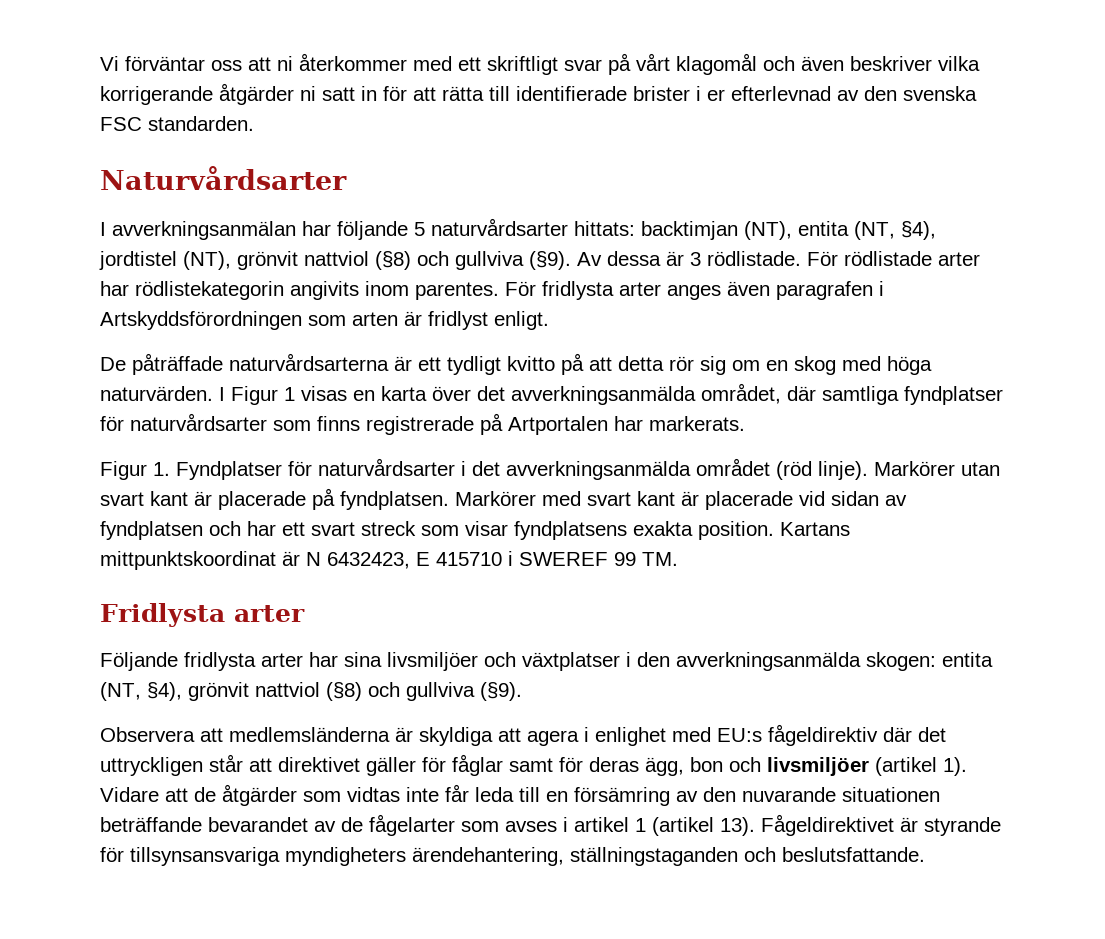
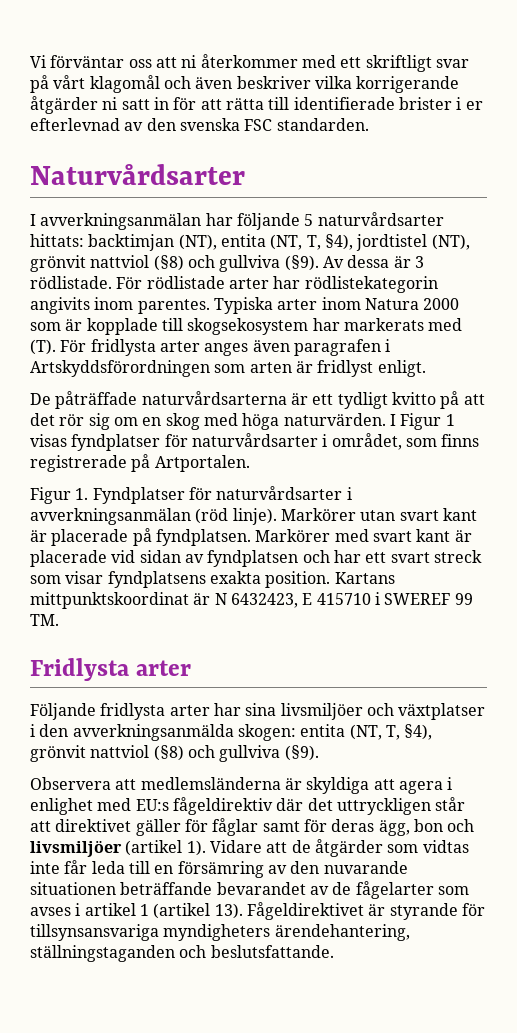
- I avverkningsanmälan har följande 5 naturvårdsarter hittats: backtimjan (NT), entita (NT, §4), jordtistel (NT), grönvit nattviol (§8) och gullviva (§9).
+ I avverkningsanmälan har följande 5 naturvårdsarter hittats: backtimjan (NT), entita (NT, T, §4), jordtistel (NT), grönvit nattviol (§8) och gullviva (§9).
- För fridlysta arter anges även paragrafen i Artskyddsförordningen som arten är fridlyst enligt.
+ Typiska arter inom Natura 2000 som är kopplade till skogsekosystem har markerats med (T). För fridlysta arter anges även paragrafen i Artskyddsförordningen som arten är fridlyst enligt.
- De påträffade naturvårdsarterna är ett tydligt kvitto på att detta rör sig om en skog med höga naturvärden.
+ De påträffade naturvårdsarterna är ett tydligt kvitto på att det rör sig om en skog med höga naturvärden.
- I Figur 1 visas en karta över det avverkningsanmälda området, där samtliga fyndplatser för naturvårdsarter som finns registrerade på Artportalen har markerats.
+ I Figur 1 visas fyndplatser för naturvårdsarter i området, som finns registrerade på Artportalen.
- Figur 1. Fyndplatser för naturvårdsarter i det avverkningsanmälda området (röd linje).
+ Figur 1. Fyndplatser för naturvårdsarter i avverkningsanmälan (röd linje).
- Följande fridlysta arter har sina livsmiljöer och växtplatser i den avverkningsanmälda skogen: entita (NT, §4), grönvit nattviol (§8) och gullviva (§9).
+ Följande fridlysta arter har sina livsmiljöer och växtplatser i den avverkningsanmälda skogen: entita (NT, T, §4), grönvit nattviol (§8) och gullviva (§9).

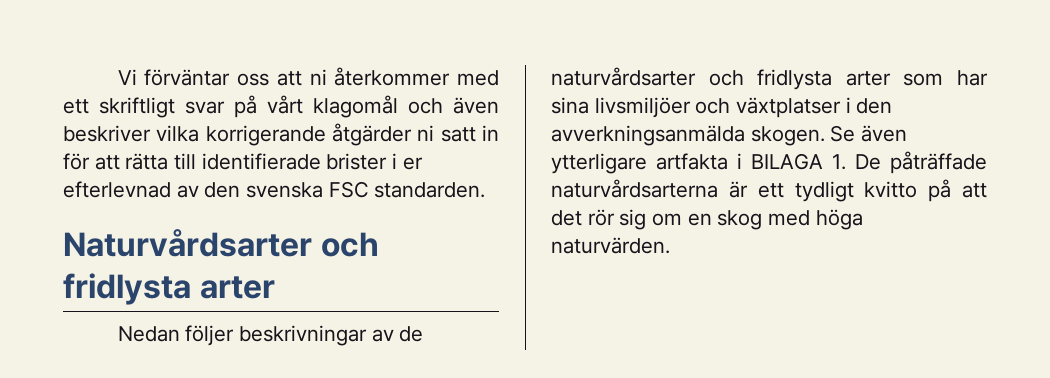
- Naturvårdsarter
- I avverkningsanmälan har följande 5 naturvårdsarter hittats: backtimjan (NT), entita (NT, T, §4), jordtistel (NT), grönvit nattviol (§8) och gullviva (§9). Av dessa är 3 rödlistade. För rödlistade arter har rödlistekategorin angivits inom parentes. Typiska arter inom Natura 2000 som är kopplade till skogsekosystem har markerats med (T). För fridlysta arter anges även paragrafen i Artskyddsförordningen som arten är fridlyst enligt.
- De påträffade naturvårdsarterna är ett tydligt kvitto på att det rör sig om en skog med höga naturvärden. I Figur 1 visas fyndplatser för naturvårdsarter i området, som finns registrerade på Artportalen.
- Figur 1. Fyndplatser för naturvårdsarter i avverkningsanmälan (röd linje). Markörer utan svart kant är placerade på fyndplatsen. Markörer med svart kant är placerade vid sidan av fyndplatsen och har ett svart streck som visar fyndplatsens exakta position. Kartans mittpunktskoordinat är N 6432423, E 415710 i SWEREF 99 TM.
- Fridlysta arter
- Följande fridlysta arter har sina livsmiljöer och växtplatser i den avverkningsanmälda skogen: entita (NT, T, §4), grönvit nattviol (§8) och gullviva (§9).
- Observera att medlemsländerna är skyldiga att agera i enlighet med EU:s fågeldirektiv där det uttryckligen står att direktivet gäller för fåglar samt för deras ägg, bon och livsmiljöer (artikel 1). Vidare att de åtgärder som vidtas inte får leda till en försämring av den nuvarande situationen beträffande bevarandet av de fågelarter som avses i artikel 1 (artikel 13). Fågeldirektivet är styrande för tillsynsansvariga myndigheters ärendehantering, ställningstaganden och beslutsfattande.
+ Naturvårdsarter och fridlysta arter
+ Nedan följer beskrivningar av de naturvårdsarter och fridlysta arter som har sina livsmiljöer och växtplatser i den avverkningsanmälda skogen. Se även ytterligare artfakta i BILAGA 1. De påträffade naturvårdsarterna är ett tydligt kvitto på att det rör sig om en skog med höga naturvärden.

